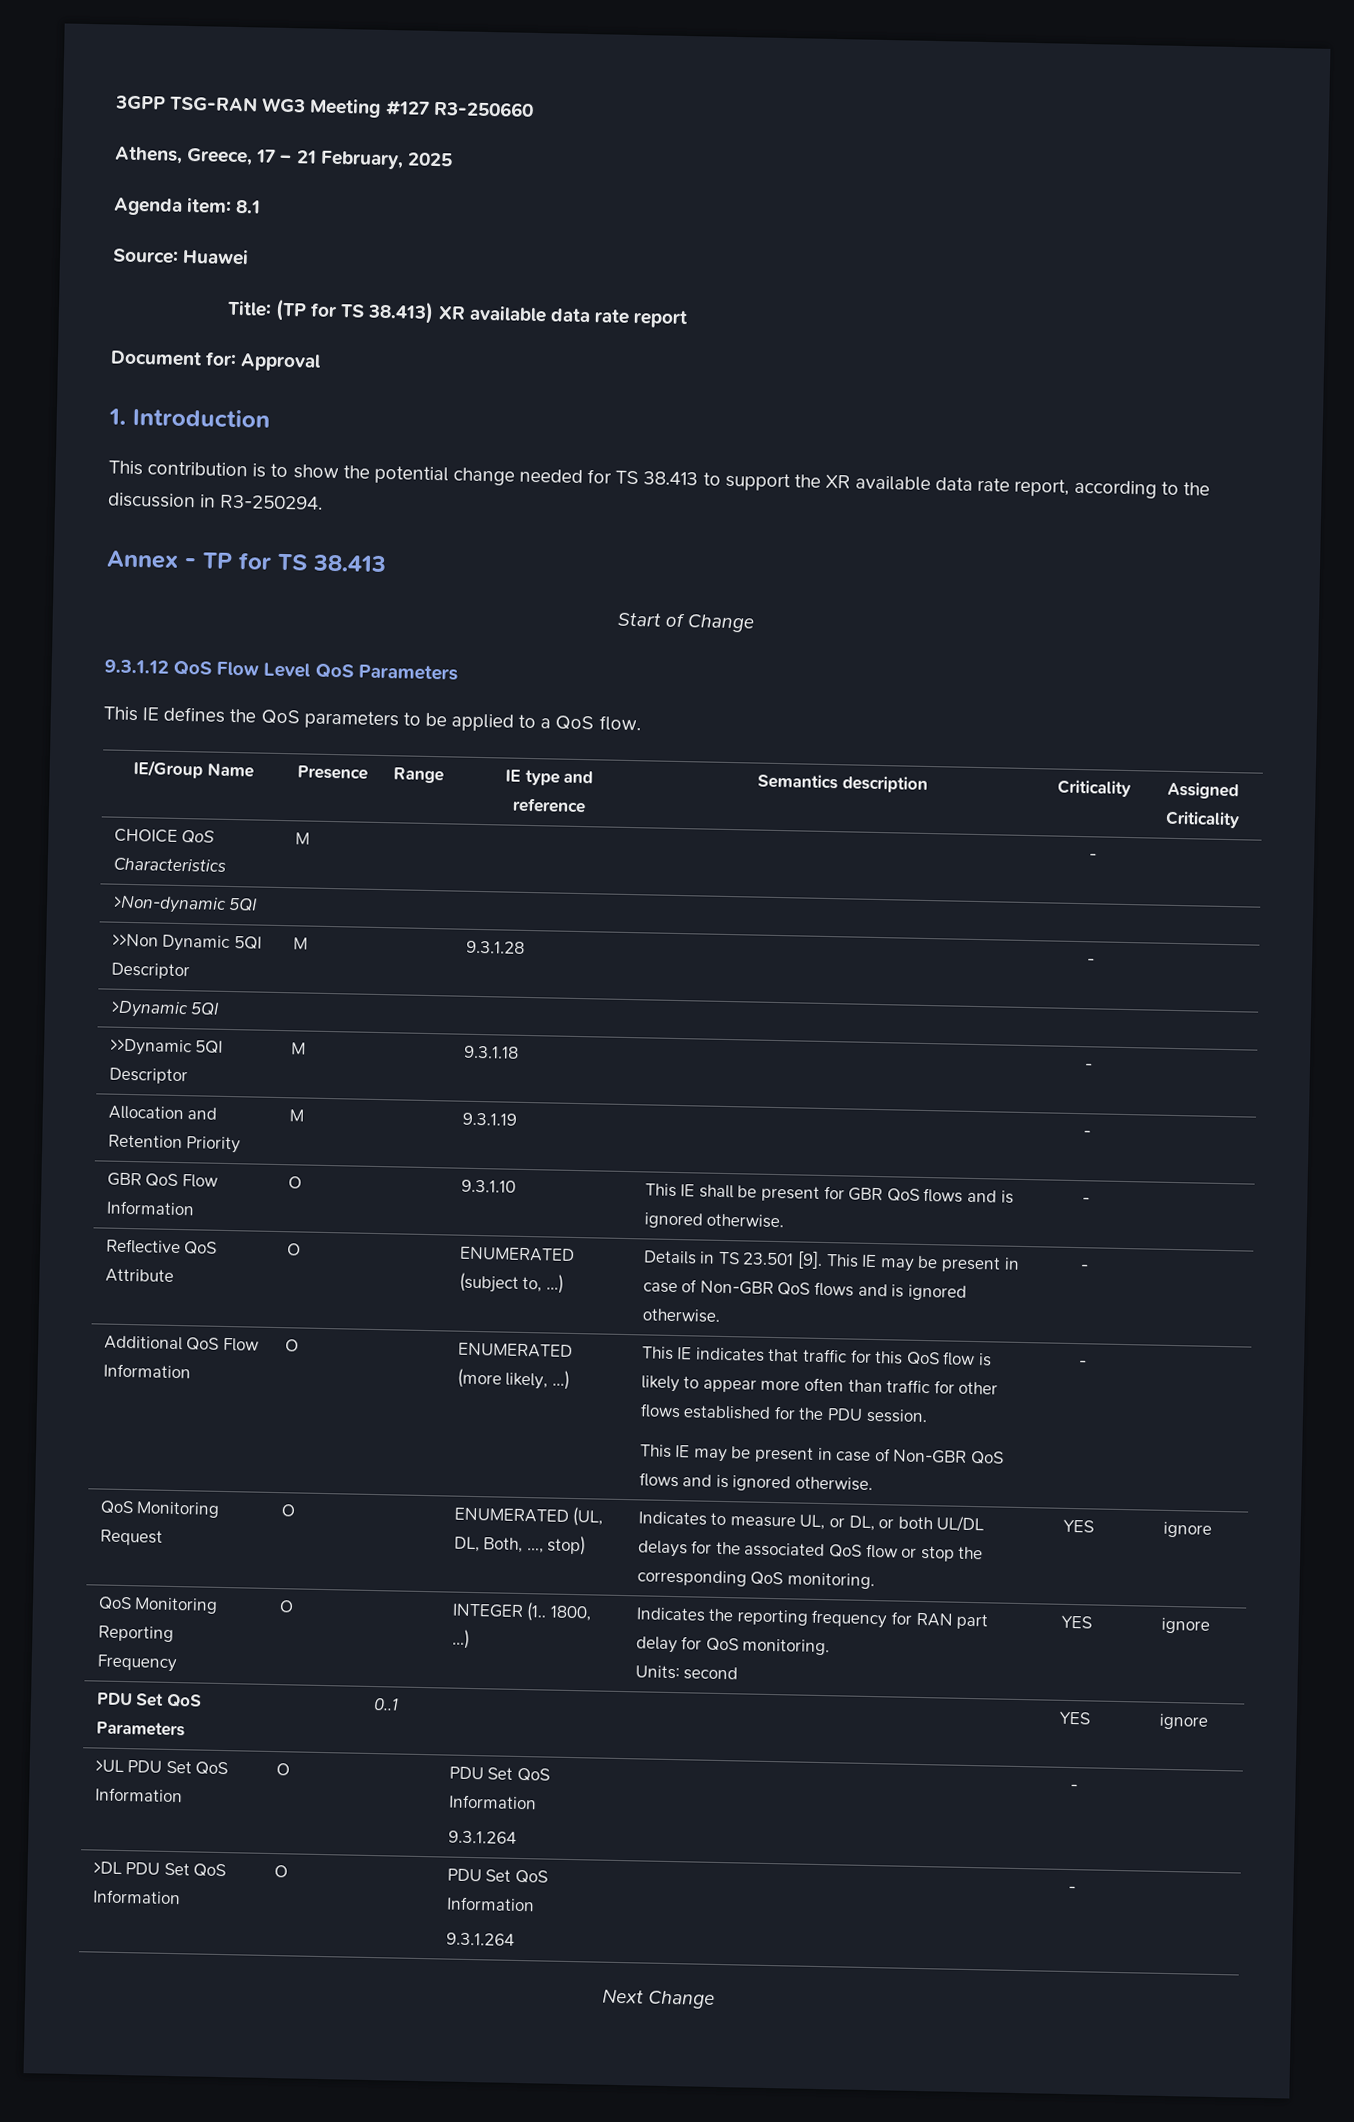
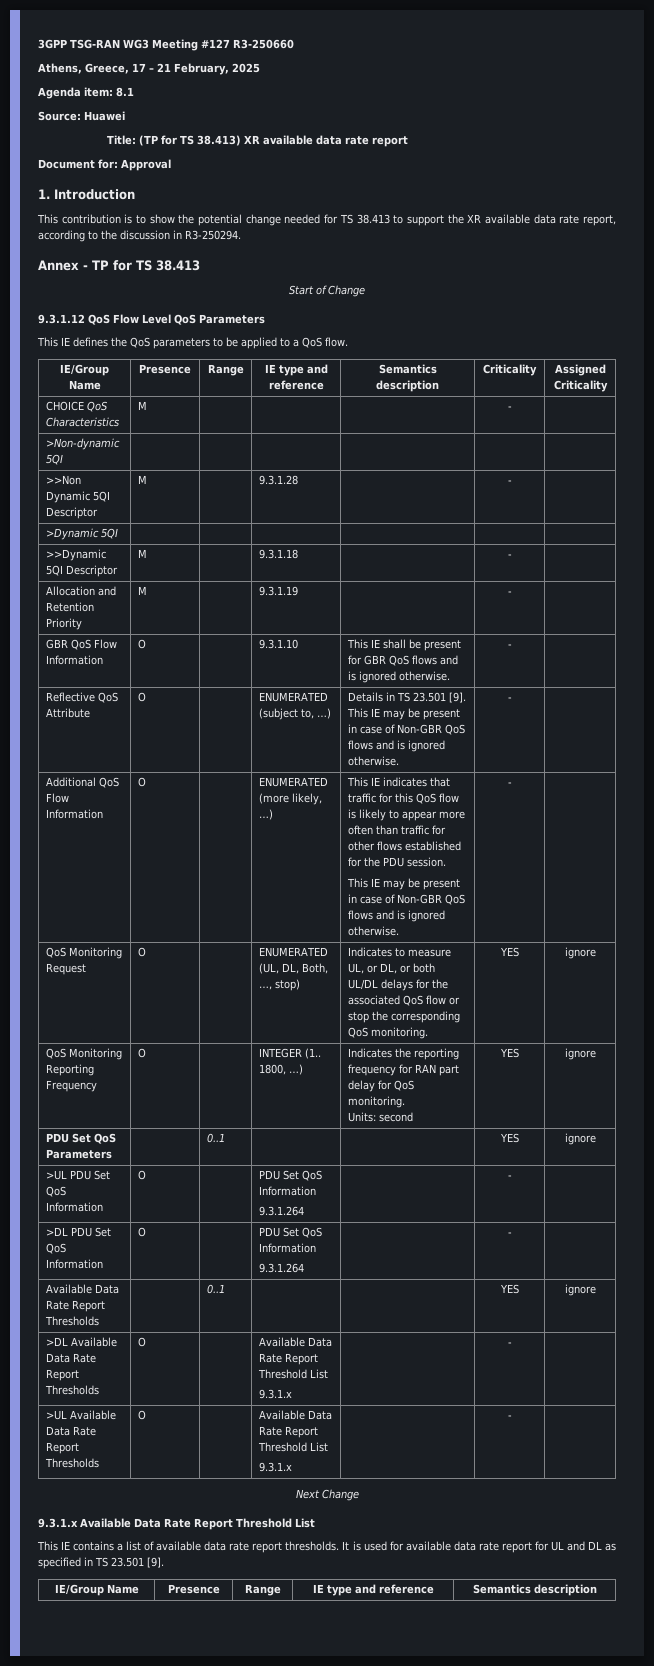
+ Available Data Rate Report Thresholds | | 0..1 | | | YES | ignore
+ >DL Available Data Rate Report Thresholds | O | | Available Data Rate Report Threshold List
+ 9.3.1.x | | - |
+ >UL Available Data Rate Report Thresholds | O | | Available Data Rate Report Threshold List
+ 9.3.1.x | | - |
  Next Change
+ 9.3.1.x Available Data Rate Report Threshold List
+ This IE contains a list of available data rate report thresholds. It is used for available data rate report for UL and DL as specified in TS 23.501 [9].
+ IE/Group Name | Presence | Range | IE type and reference | Semantics description

